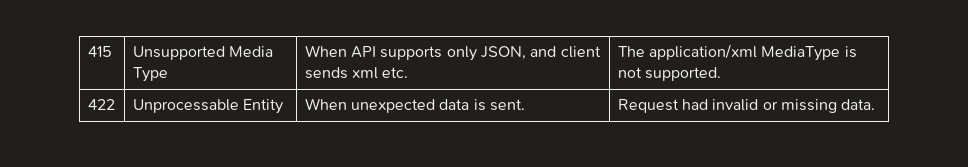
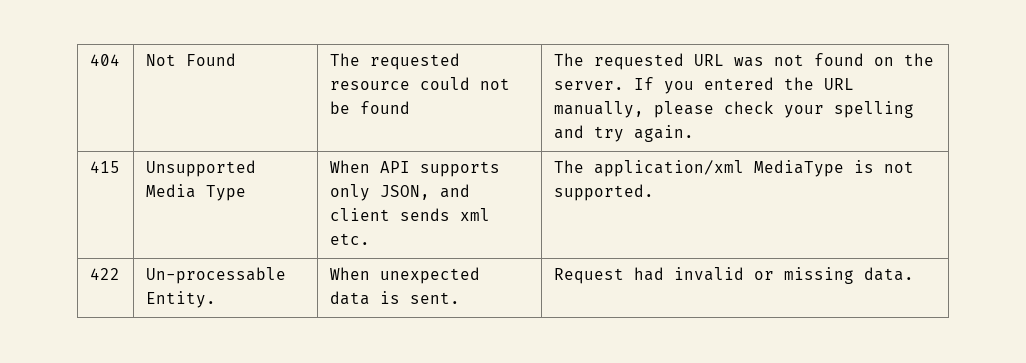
+ 404 | Not Found | The requested resource could not be found | The requested URL was not found on the server. If you entered the URL manually, please check your spelling and try again.
- 422 | Unprocessable Entity | When unexpected data is sent. | Request had invalid or missing data.
+ 422 | Un-processable Entity. | When unexpected data is sent. | Request had invalid or missing data.

